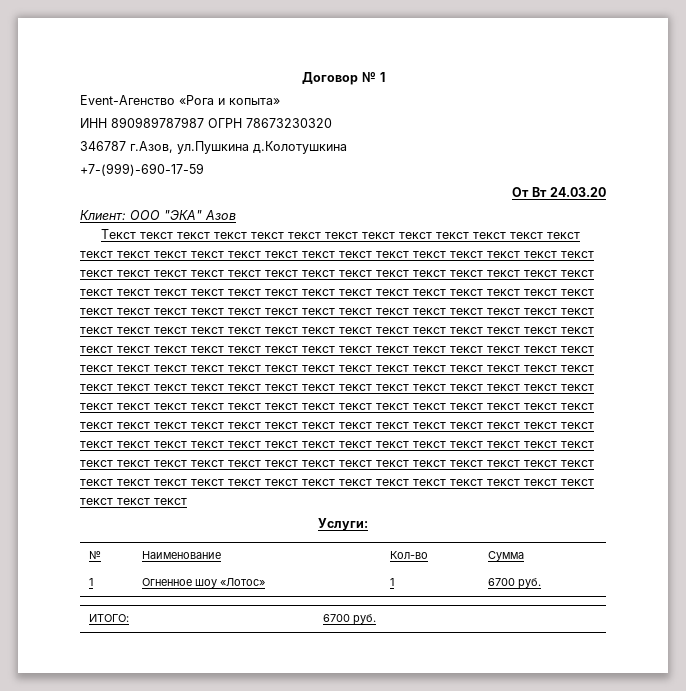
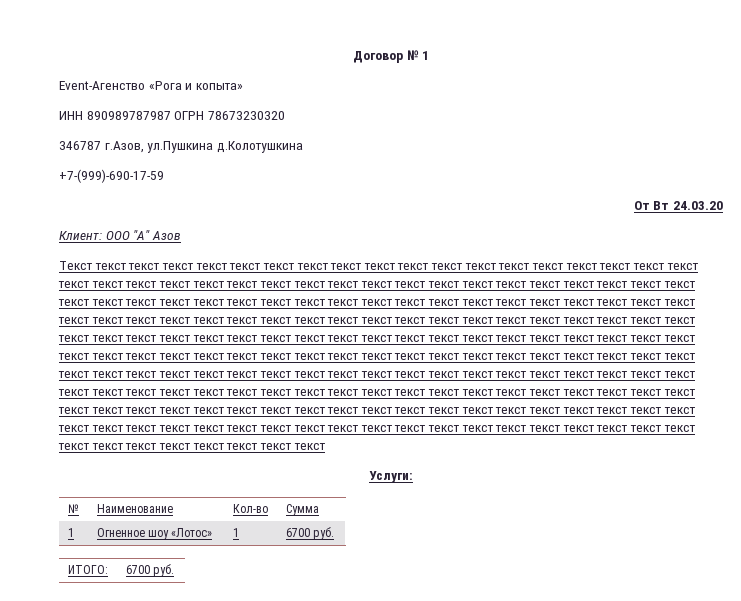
- Клиент: ООО "ЭКА" Азов
+ Клиент: ООО "А" Азов

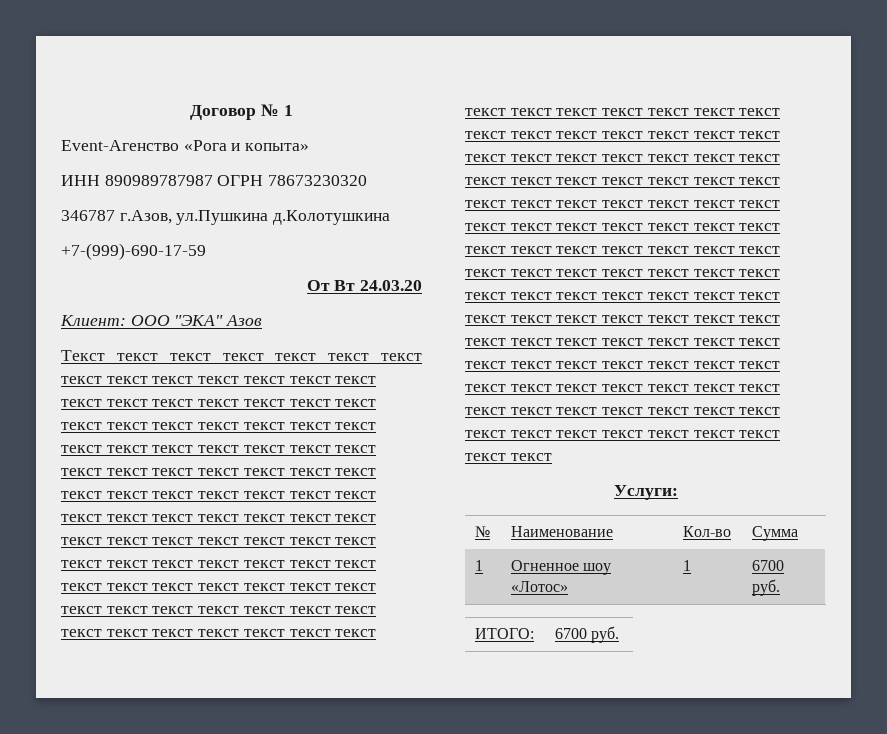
- Клиент: ООО "А" Азов
+ Клиент: ООО "ЭКА" Азов

